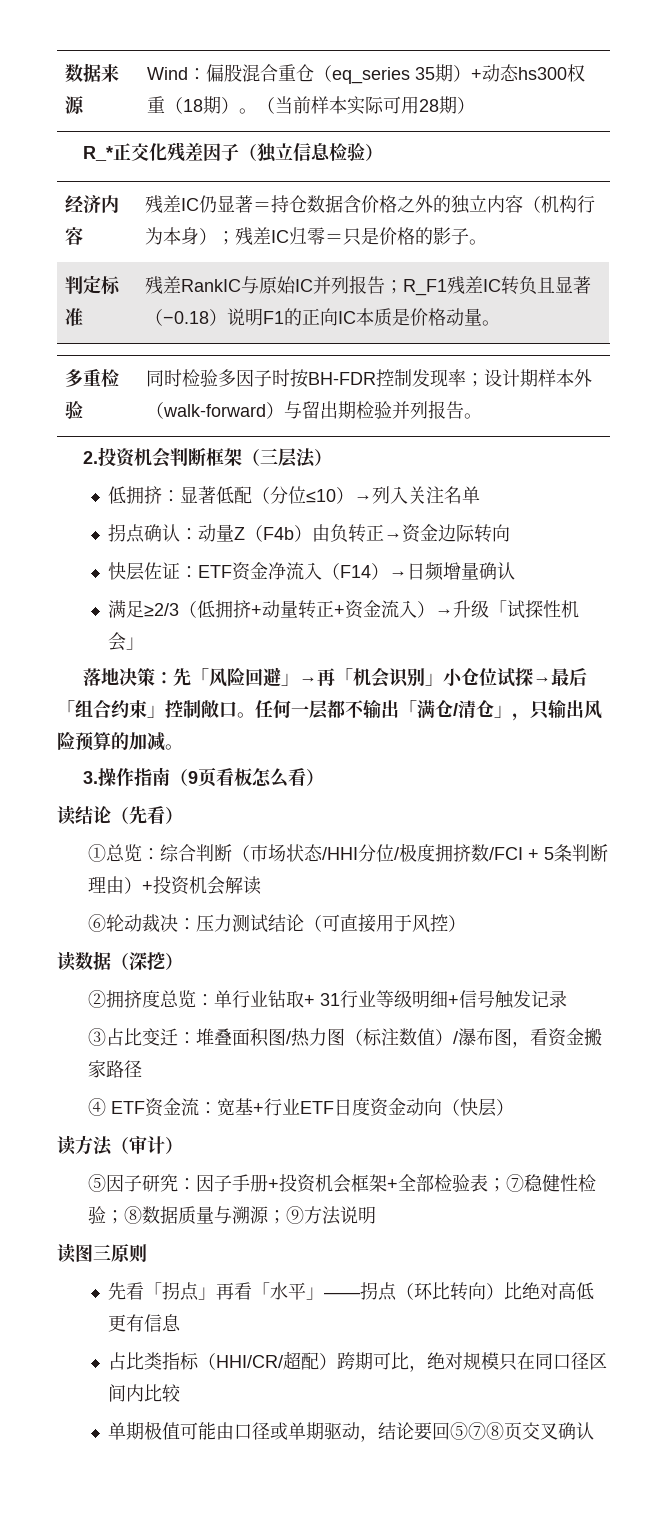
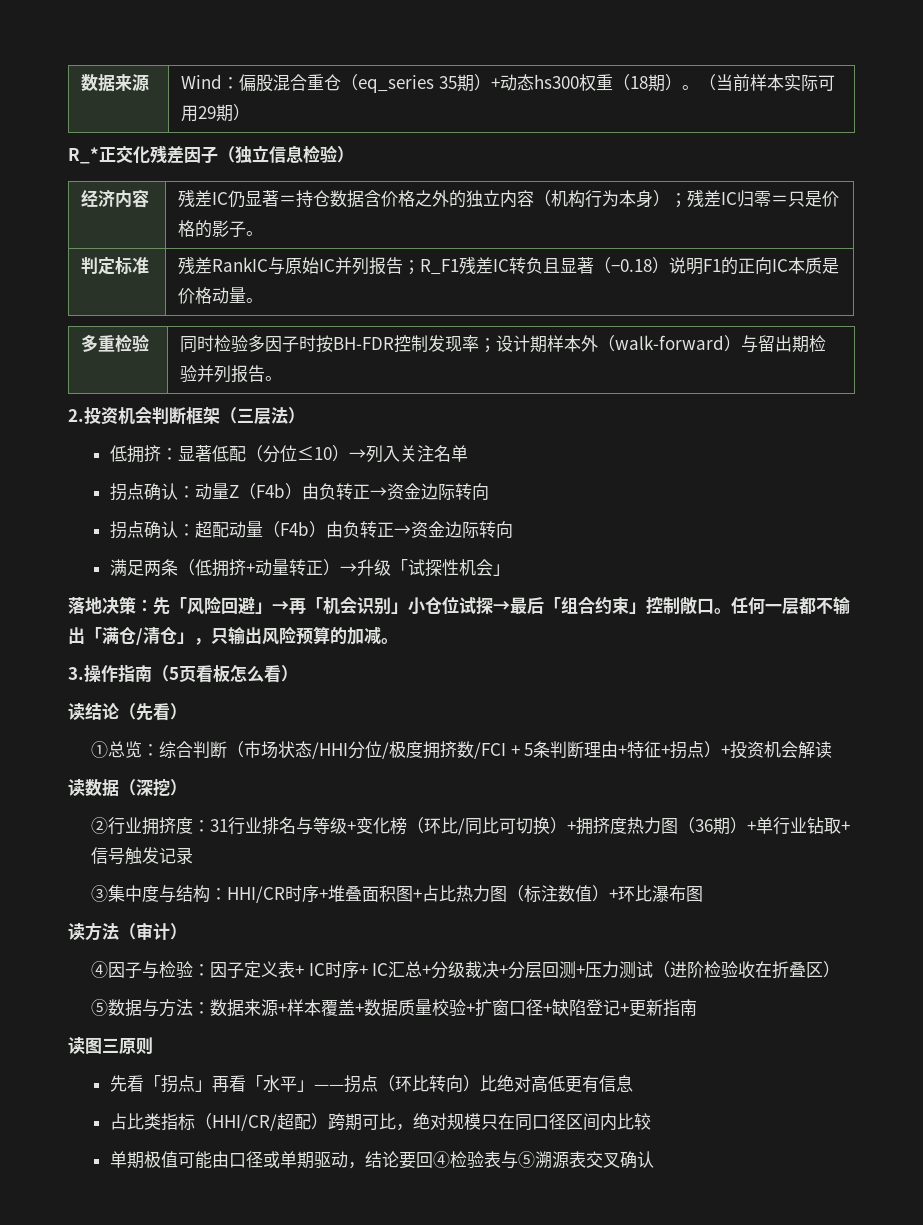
- 数据来源 | Wind：偏股混合重仓（eq_series 35期）+动态hs300权重（18期）。（当前样本实际可用28期）
+ 数据来源 | Wind：偏股混合重仓（eq_series 35期）+动态hs300权重（18期）。（当前样本实际可用29期）
- 快层佐证：ETF资金净流入（F14）→日频增量确认
+ 拐点确认：超配动量（F4b）由负转正→资金边际转向
- 满足≥2/3（低拥挤+动量转正+资金流入）→升级「试探性机会」
+ 满足两条（低拥挤+动量转正）→升级「试探性机会」
- 3.操作指南（9页看板怎么看）
+ 3.操作指南（5页看板怎么看）
- ①总览：综合判断（市场状态/HHI分位/极度拥挤数/FCI + 5条判断理由）+投资机会解读
+ ①总览：综合判断（市场状态/HHI分位/极度拥挤数/FCI + 5条判断理由+特征+拐点）+投资机会解读
- ⑥轮动裁决：压力测试结论（可直接用于风控）
- ②拥挤度总览：单行业钻取+ 31行业等级明细+信号触发记录
- ③占比变迁：堆叠面积图/热力图（标注数值）/瀑布图，看资金搬家路径
- ④ ETF资金流：宽基+行业ETF日度资金动向（快层）
+ ②行业拥挤度：31行业排名与等级+变化榜（环比/同比可切换）+拥挤度热力图（36期）+单行业钻取+信号触发记录
+ ③集中度与结构：HHI/CR时序+堆叠面积图+占比热力图（标注数值）+环比瀑布图
  读方法（审计）
- ⑤因子研究：因子手册+投资机会框架+全部检验表；⑦稳健性检验；⑧数据质量与溯源；⑨方法说明
+ ④因子与检验：因子定义表+ IC时序+ IC汇总+分级裁决+分层回测+压力测试（进阶检验收在折叠区）
+ ⑤数据与方法：数据来源+样本覆盖+数据质量校验+扩窗口径+缺陷登记+更新指南
- 单期极值可能由口径或单期驱动，结论要回⑤⑦⑧页交叉确认
+ 单期极值可能由口径或单期驱动，结论要回④检验表与⑤溯源表交叉确认

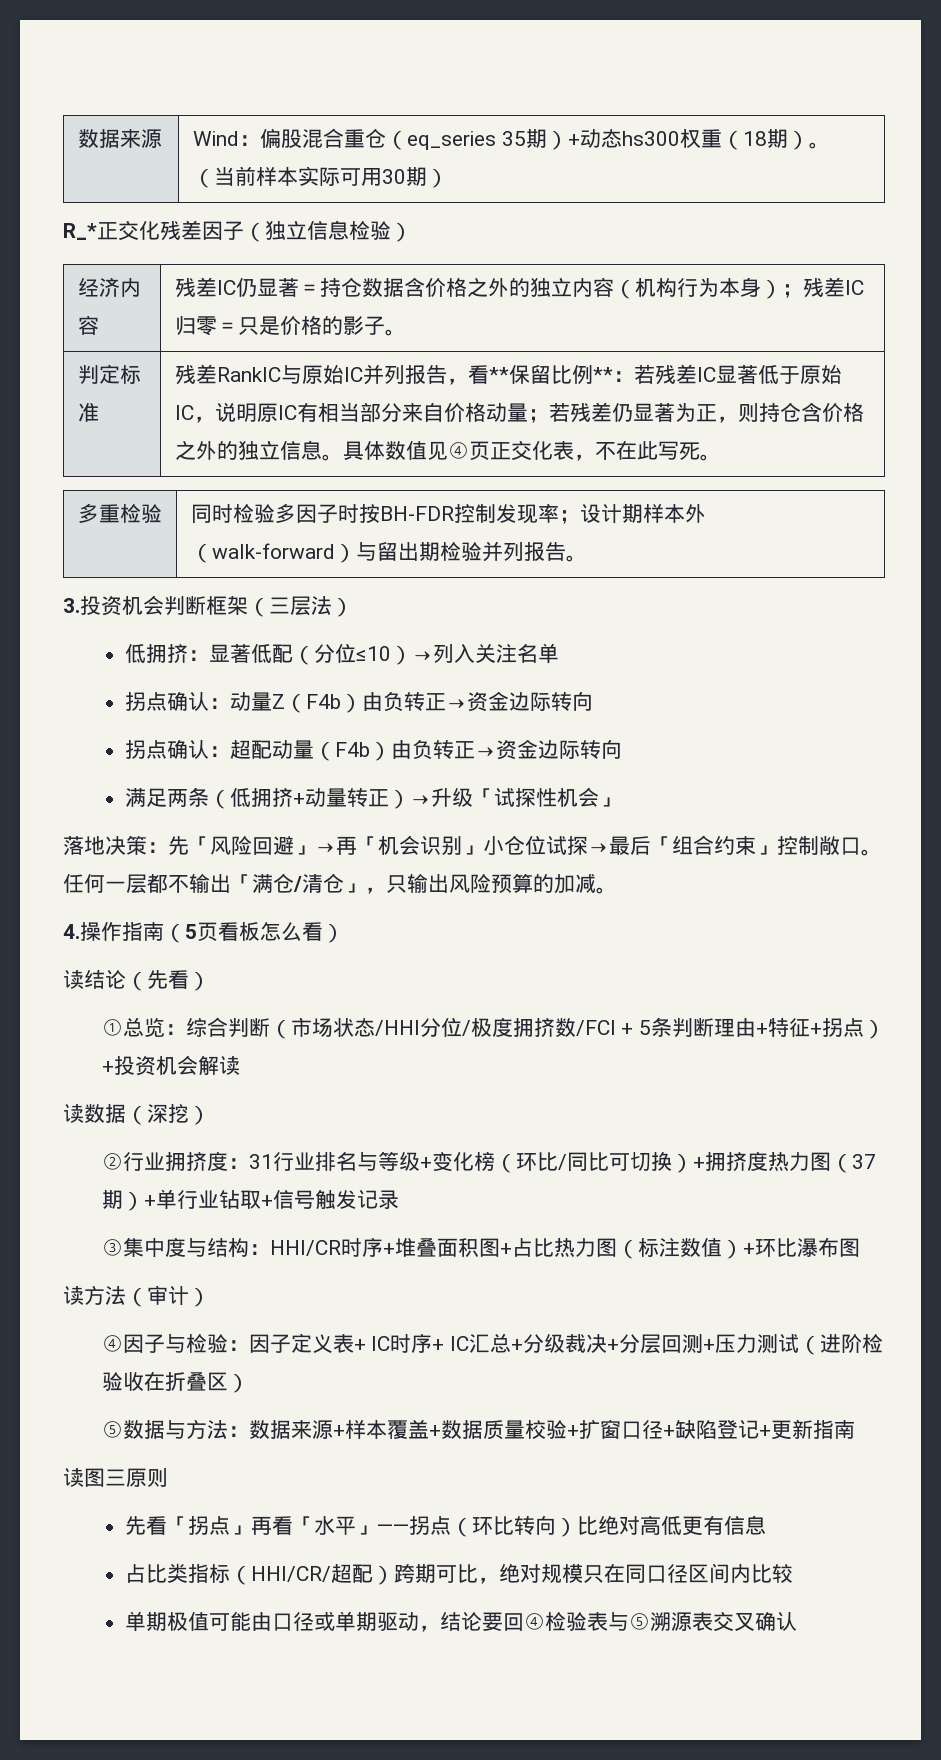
- 数据来源 | Wind：偏股混合重仓（eq_series 35期）+动态hs300权重（18期）。（当前样本实际可用29期）
+ 数据来源 | Wind：偏股混合重仓（eq_series 35期）+动态hs300权重（18期）。（当前样本实际可用30期）
- 残差RankIC与原始IC并列报告；R_F1残差IC转负且显著（−0.18）说明F1的正向IC本质是价格动量。
+ 残差RankIC与原始IC并列报告，看**保留比例**：若残差IC显著低于原始IC，说明原IC有相当部分来自价格动量；若残差仍显著为正，则持仓含价格之外的独立信息。具体数值见④页正交化表，不在此写死。
- 2.投资机会判断框架（三层法）
+ 3.投资机会判断框架（三层法）
- 3.操作指南（5页看板怎么看）
+ 4.操作指南（5页看板怎么看）
- ②行业拥挤度：31行业排名与等级+变化榜（环比/同比可切换）+拥挤度热力图（36期）+单行业钻取+信号触发记录
+ ②行业拥挤度：31行业排名与等级+变化榜（环比/同比可切换）+拥挤度热力图（37期）+单行业钻取+信号触发记录

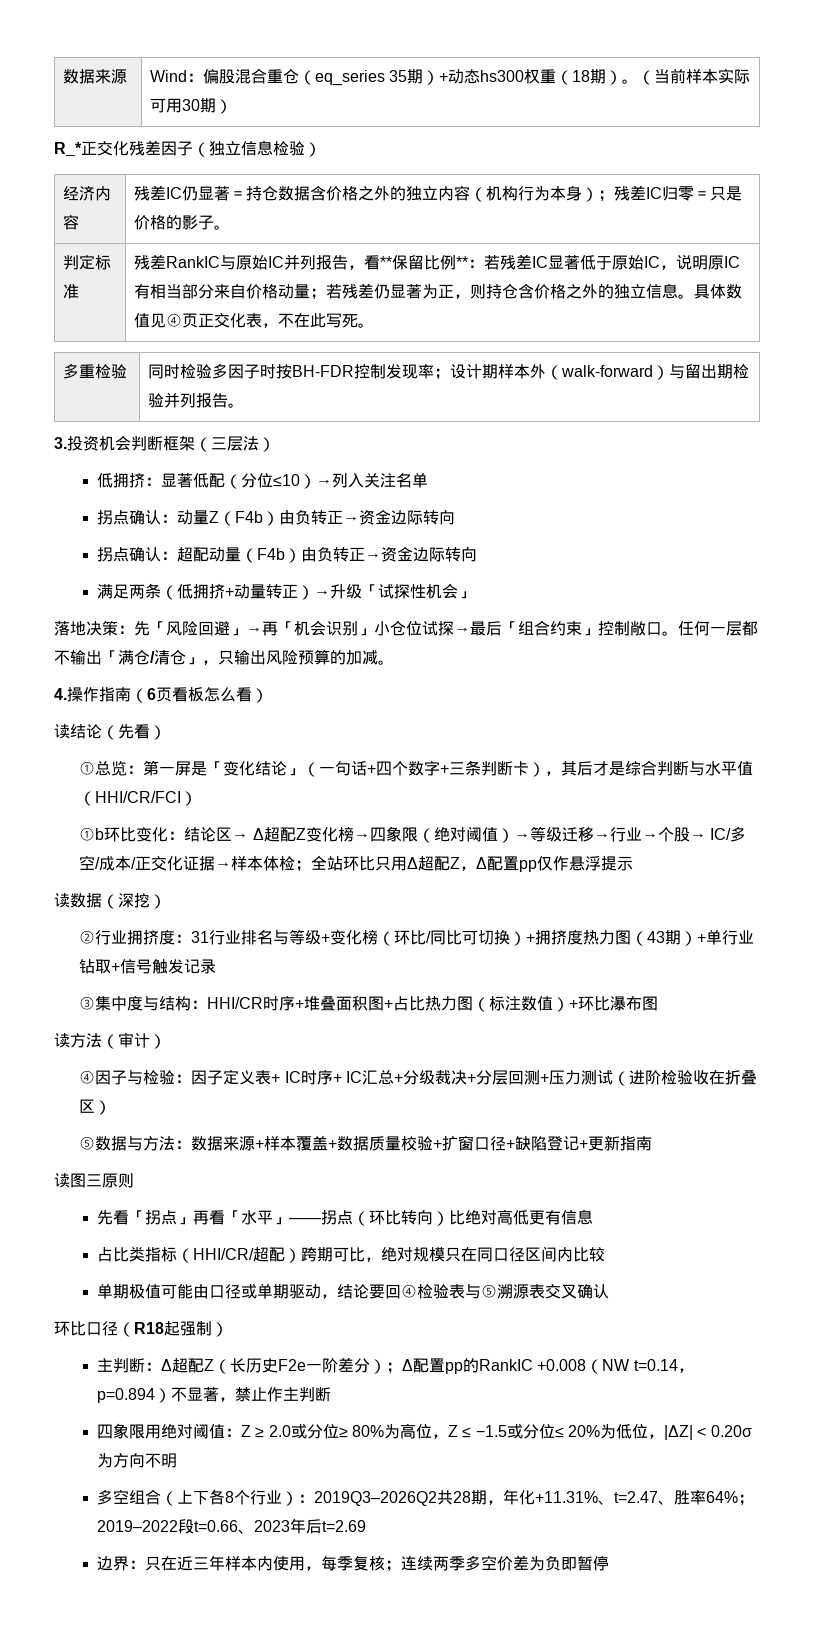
- 4.操作指南（5页看板怎么看）
+ 4.操作指南（6页看板怎么看）
- ①总览：综合判断（市场状态/HHI分位/极度拥挤数/FCI + 5条判断理由+特征+拐点）+投资机会解读
+ ①总览：第一屏是「变化结论」（一句话+四个数字+三条判断卡），其后才是综合判断与水平值（HHI/CR/FCI）
+ ①b环比变化：结论区→ Δ超配Z变化榜→四象限（绝对阈值）→等级迁移→行业→个股→ IC/多空/成本/正交化证据→样本体检；全站环比只用Δ超配Z，Δ配置pp仅作悬浮提示
- ②行业拥挤度：31行业排名与等级+变化榜（环比/同比可切换）+拥挤度热力图（37期）+单行业钻取+信号触发记录
+ ②行业拥挤度：31行业排名与等级+变化榜（环比/同比可切换）+拥挤度热力图（43期）+单行业钻取+信号触发记录
+ 环比口径（R18起强制）
+ 主判断：Δ超配Z（长历史F2e一阶差分）；Δ配置pp的RankIC +0.008（NW t=0.14，p=0.894）不显著，禁止作主判断
+ 四象限用绝对阈值：Z ≥ 2.0或分位≥ 80%为高位，Z ≤ −1.5或分位≤ 20%为低位，|ΔZ| < 0.20σ为方向不明
+ 多空组合（上下各8个行业）：2019Q3–2026Q2共28期，年化+11.31%、t=2.47、胜率64%；2019–2022段t=0.66、2023年后t=2.69
+ 边界：只在近三年样本内使用，每季复核；连续两季多空价差为负即暂停

